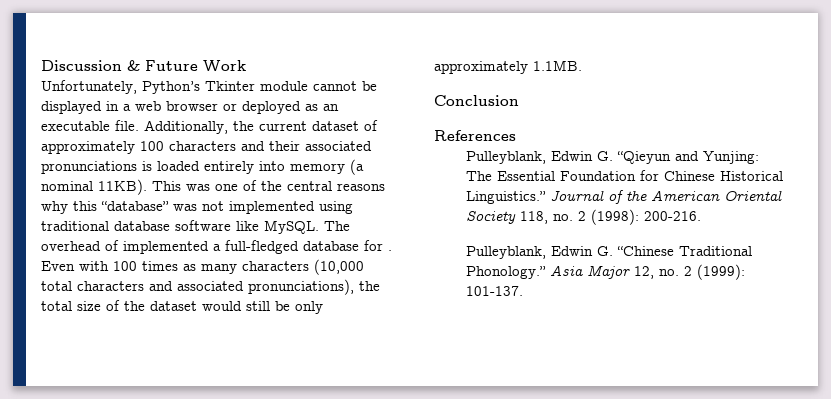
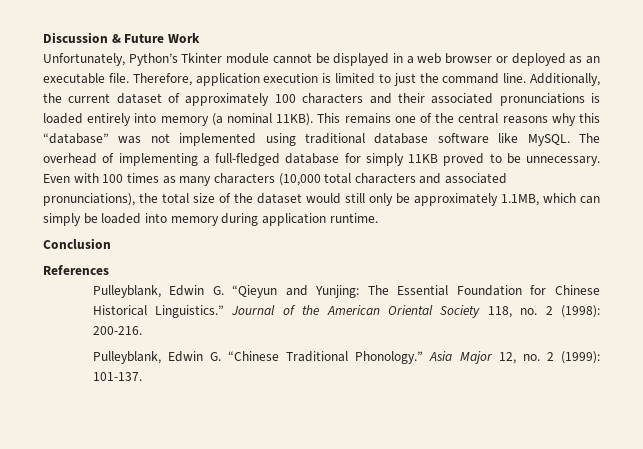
+ Therefore, application execution is limited to just the command line.
- This was one of the central reasons why this “database” was not implemented using traditional database software like MySQL.
+ This remains one of the central reasons why this “database” was not implemented using traditional database software like MySQL.
- The overhead of implemented a full-fledged database for .
+ The overhead of implementing a full-fledged database for simply 11KB proved to be unnecessary.
- Even with 100 times as many characters (10,000 total characters and associated pronunciations), the total size of the dataset would still be only approximately 1.1MB.
+ Even with 100 times as many characters (10,000 total characters and associated pronunciations), the total size of the dataset would still only be approximately 1.1MB, which can simply be loaded into memory during application runtime.

